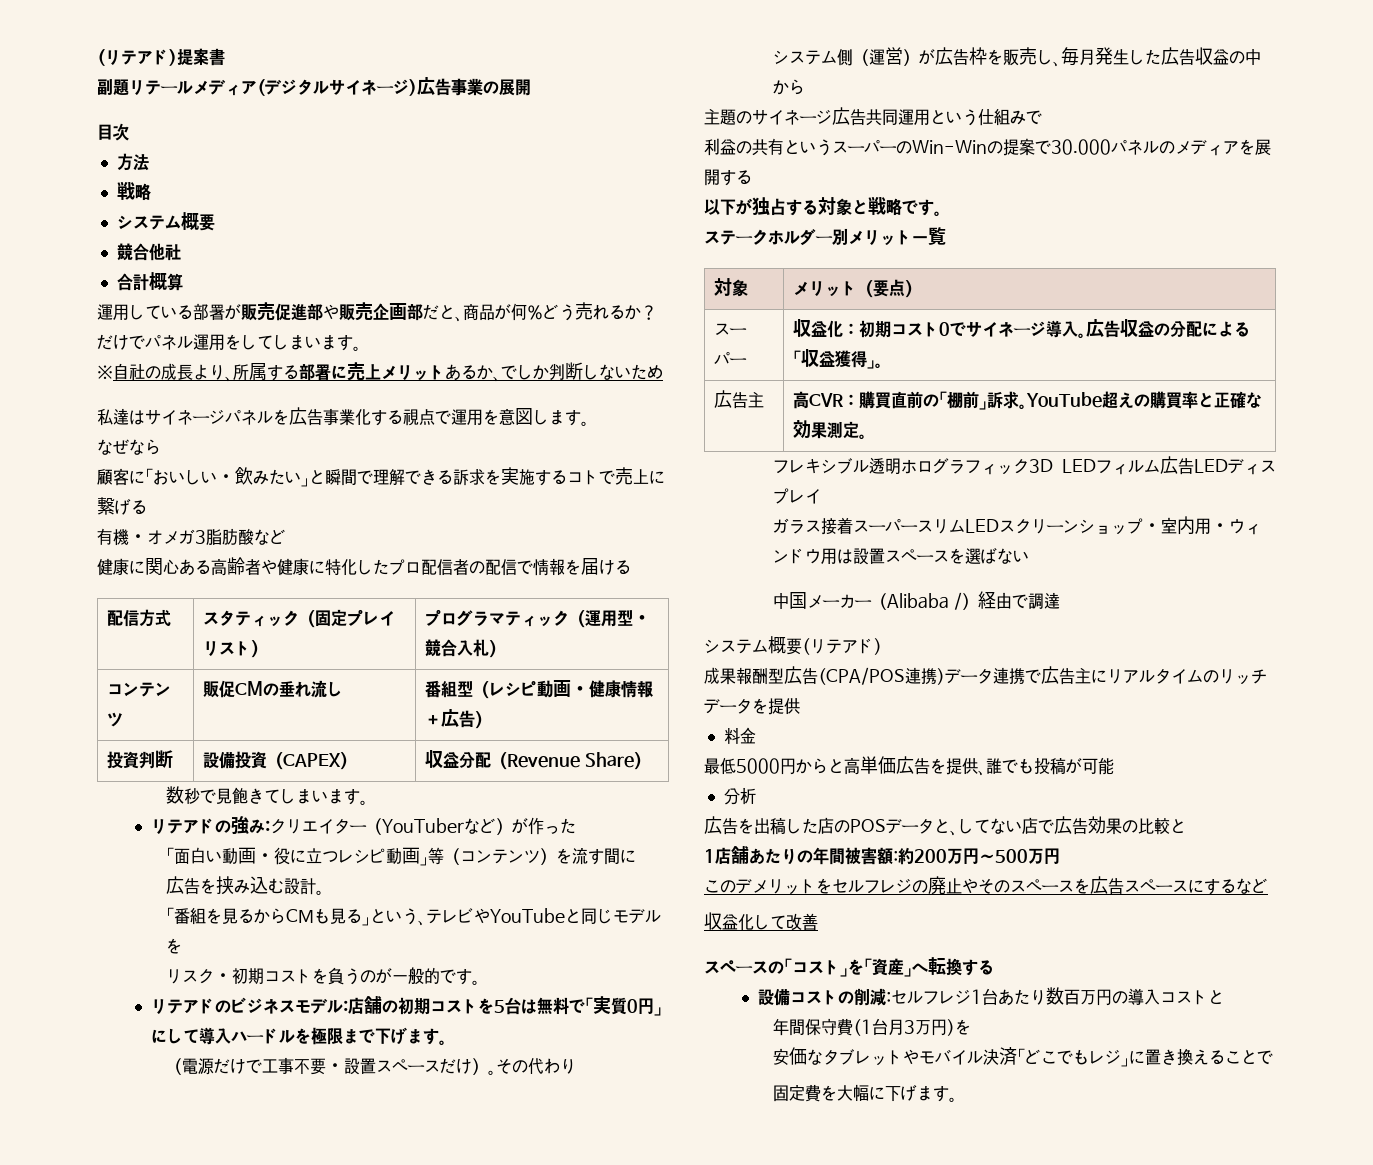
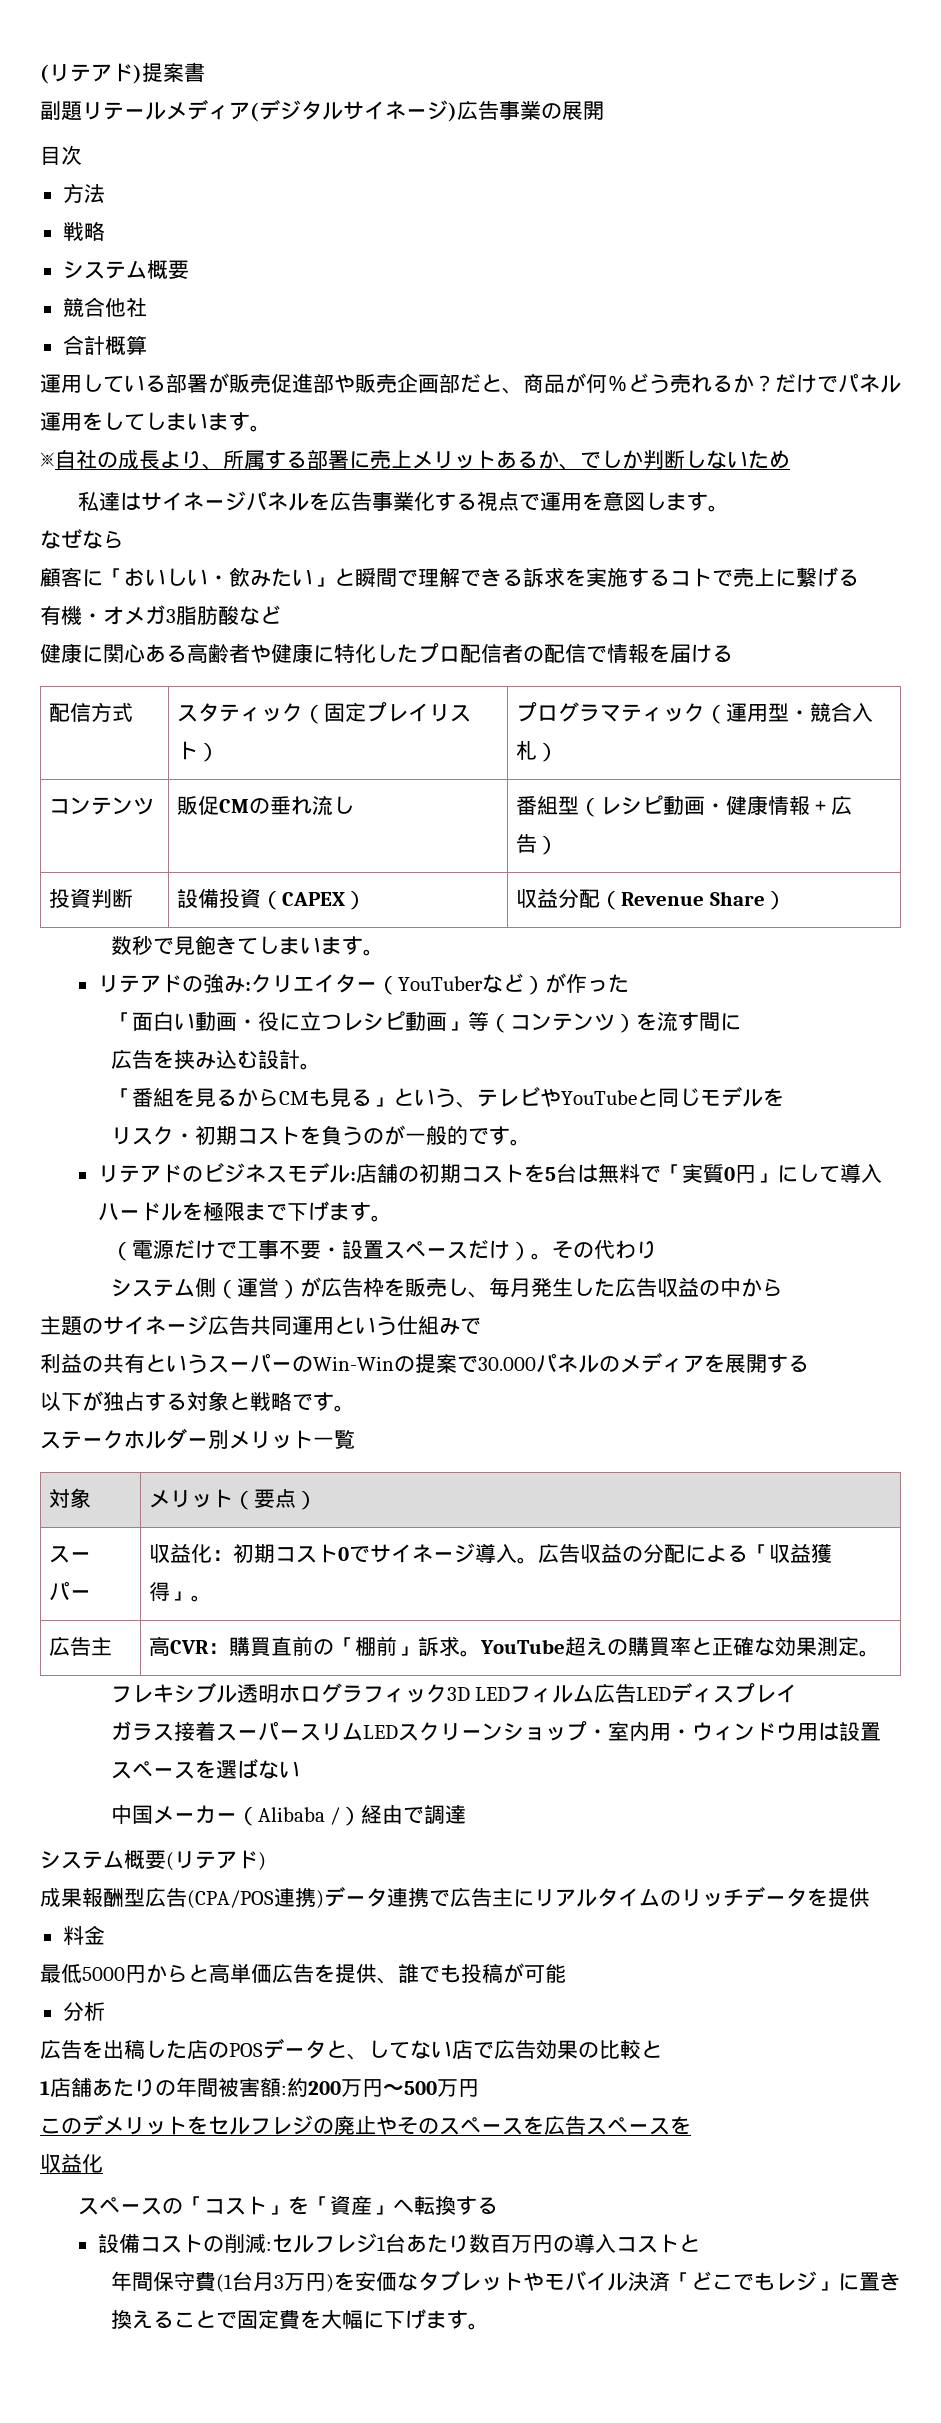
- このデメリットをセルフレジの廃止やそのスペースを広告スペースにするなど
- 収益化して改善
+ このデメリットをセルフレジの廃止やそのスペースを広告スペースを
+ 収益化
- 年間保守費(1台月3万円)を
- 安価なタブレットやモバイル決済「どこでもレジ」に置き換えることで
- 固定費を大幅に下げます。
+ 年間保守費(1台月3万円)を安価なタブレットやモバイル決済「どこでもレジ」に置き換えることで固定費を大幅に下げます。

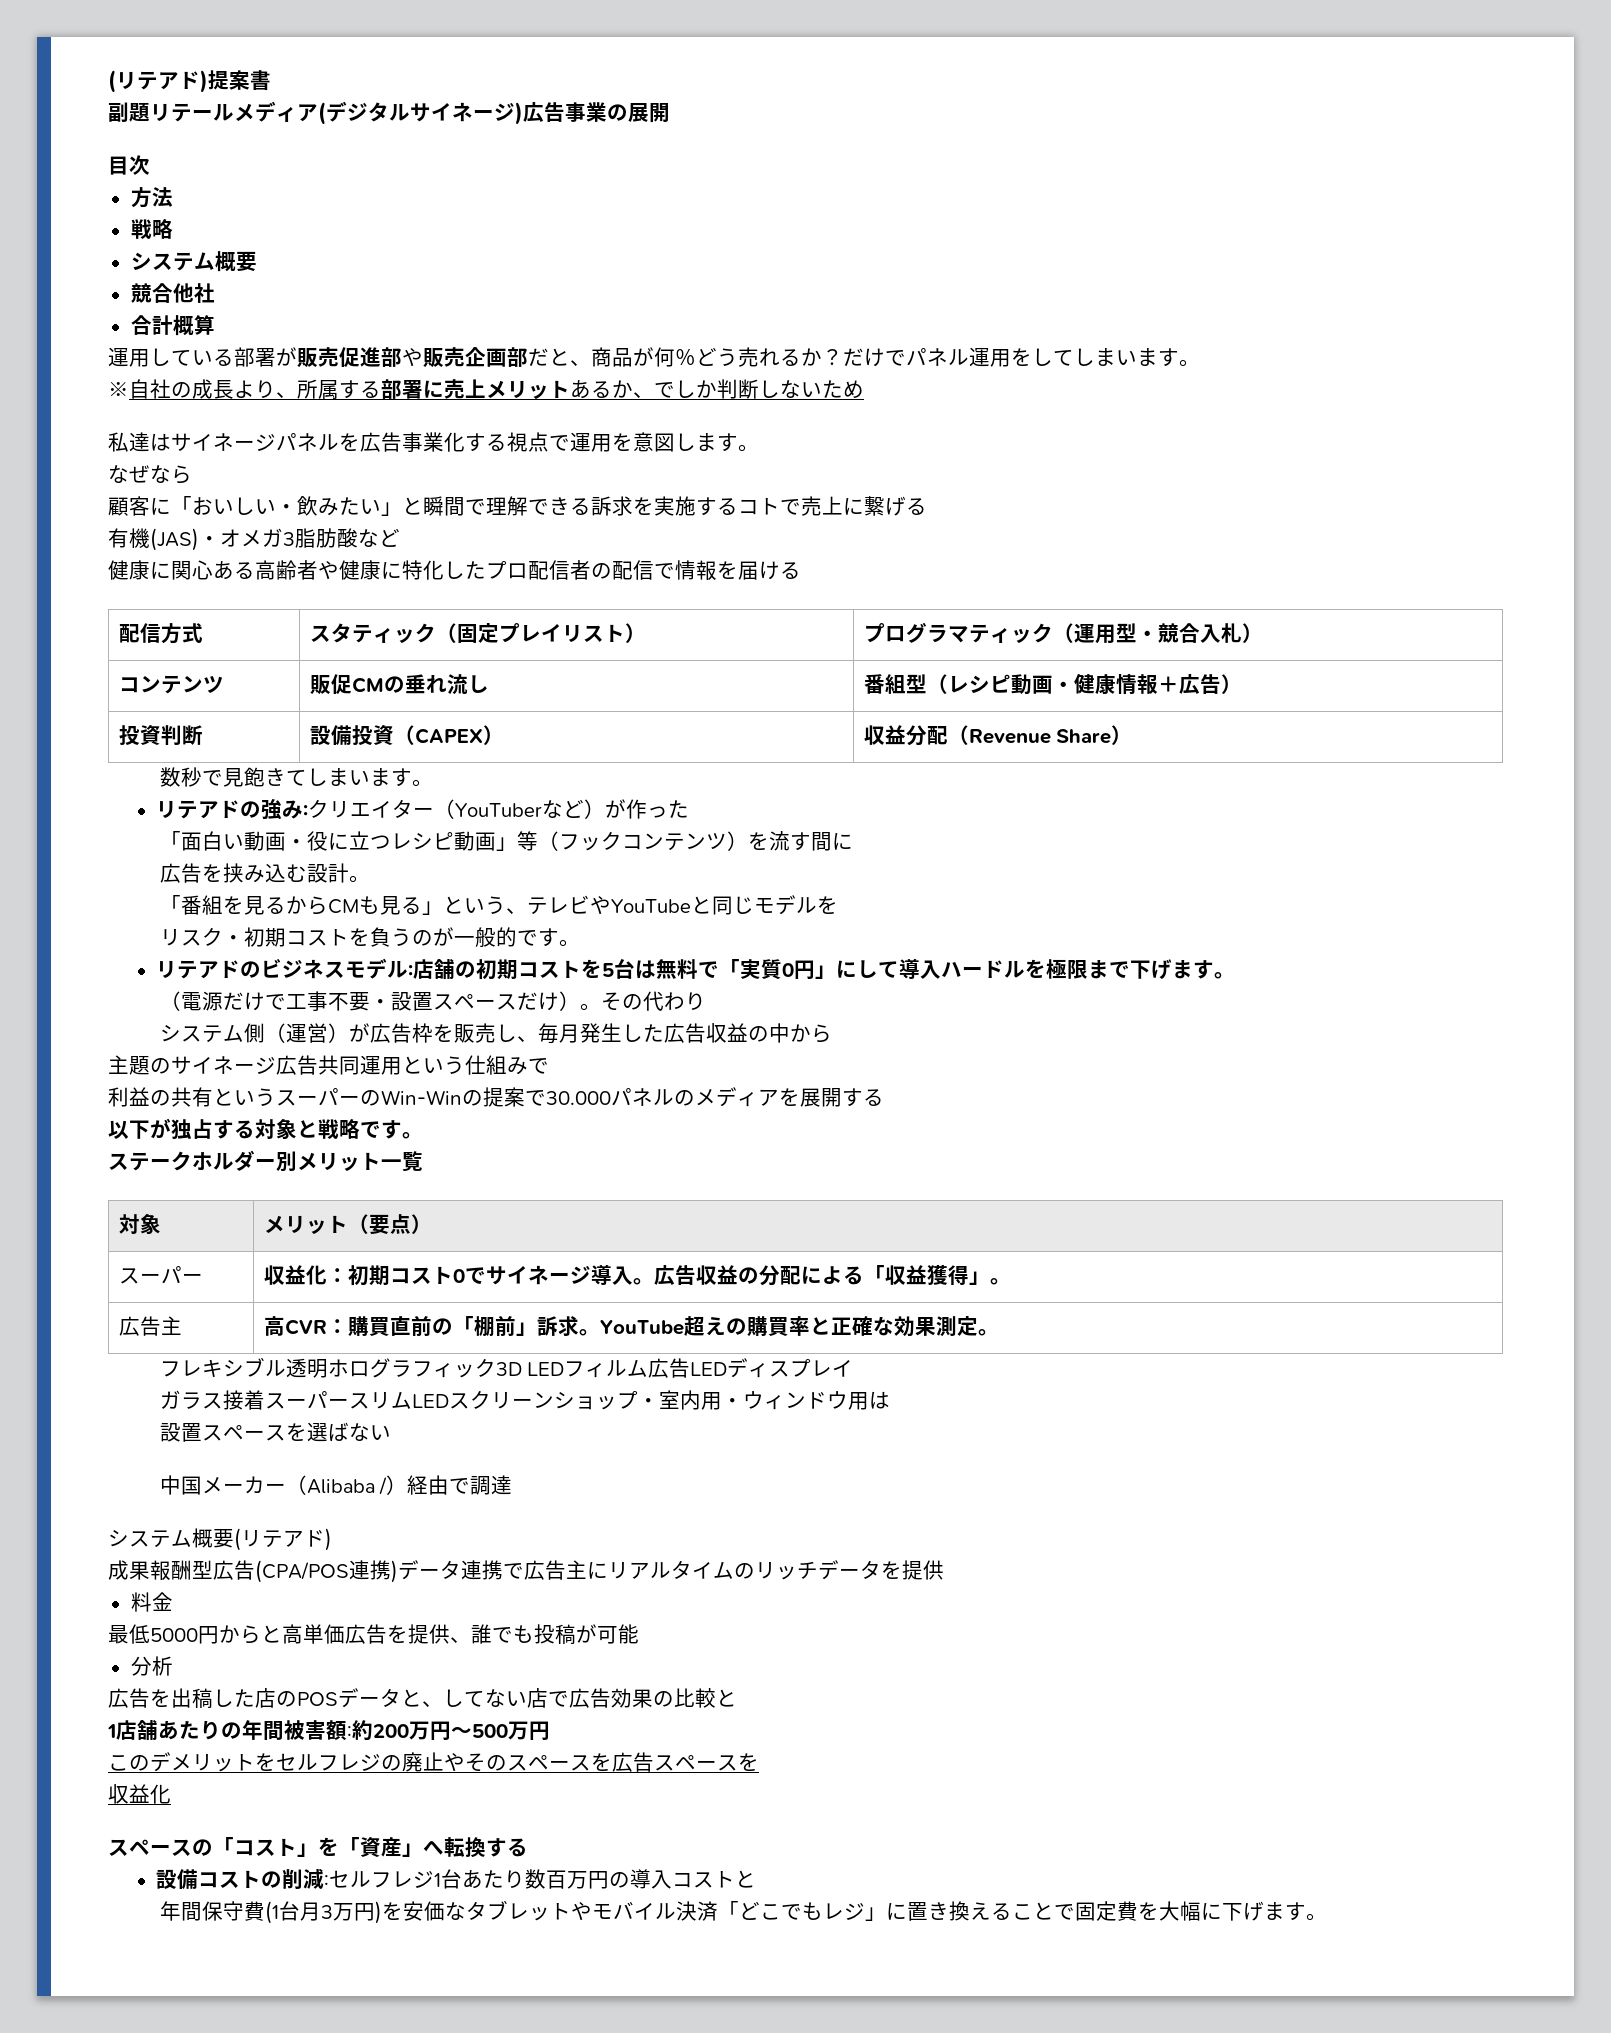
- 有機・オメガ3脂肪酸など
+ 有機(JAS)・オメガ3脂肪酸など
- 「面白い動画・役に立つレシピ動画」等（コンテンツ）を流す間に
+ 「面白い動画・役に立つレシピ動画」等（フックコンテンツ）を流す間に
- ガラス接着スーパースリムLEDスクリーンショップ・室内用・ウィンドウ用は設置スペースを選ばない
+ ガラス接着スーパースリムLEDスクリーンショップ・室内用・ウィンドウ用は
+ 設置スペースを選ばない

